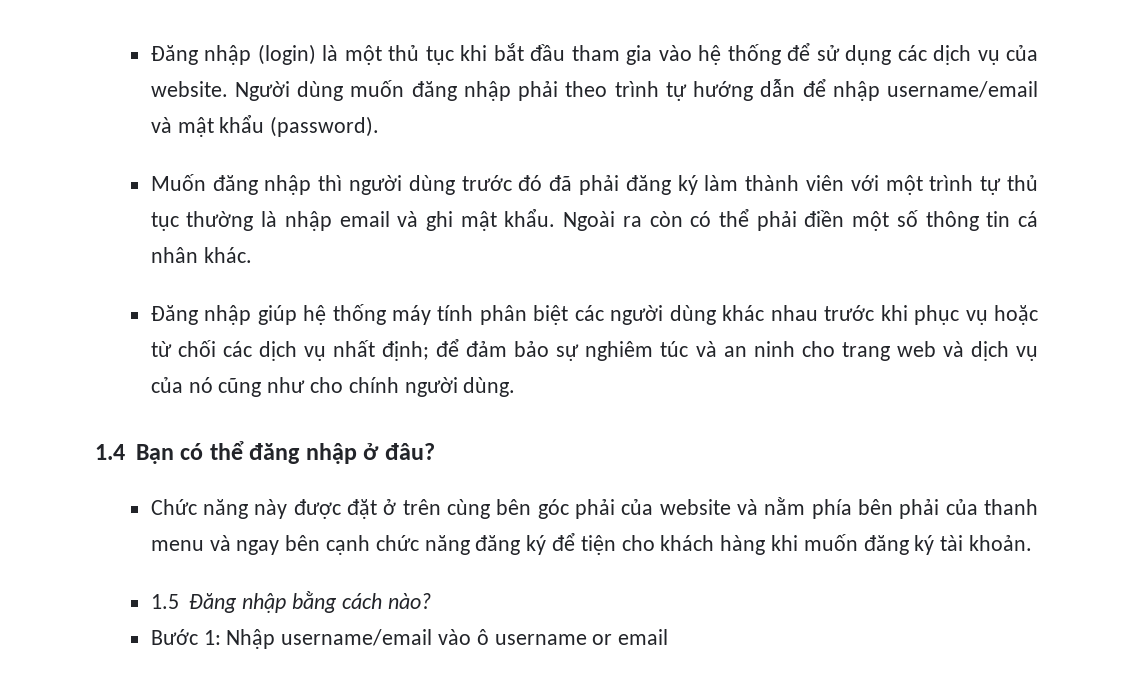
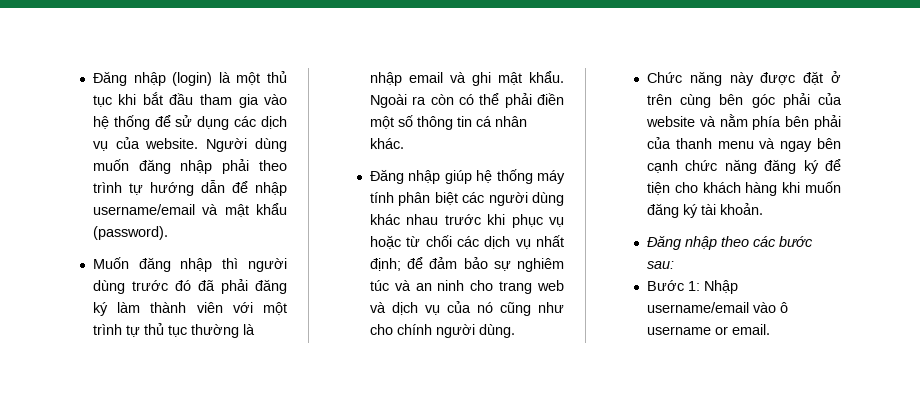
- 1.4 Bạn có thể đăng nhập ở đâu?
- 1.5 Đăng nhập bằng cách nào?
+ Đăng nhập theo các bước sau:
- Bước 1: Nhập username/email vào ô username or email
+ Bước 1: Nhập username/email vào ô username or email.

